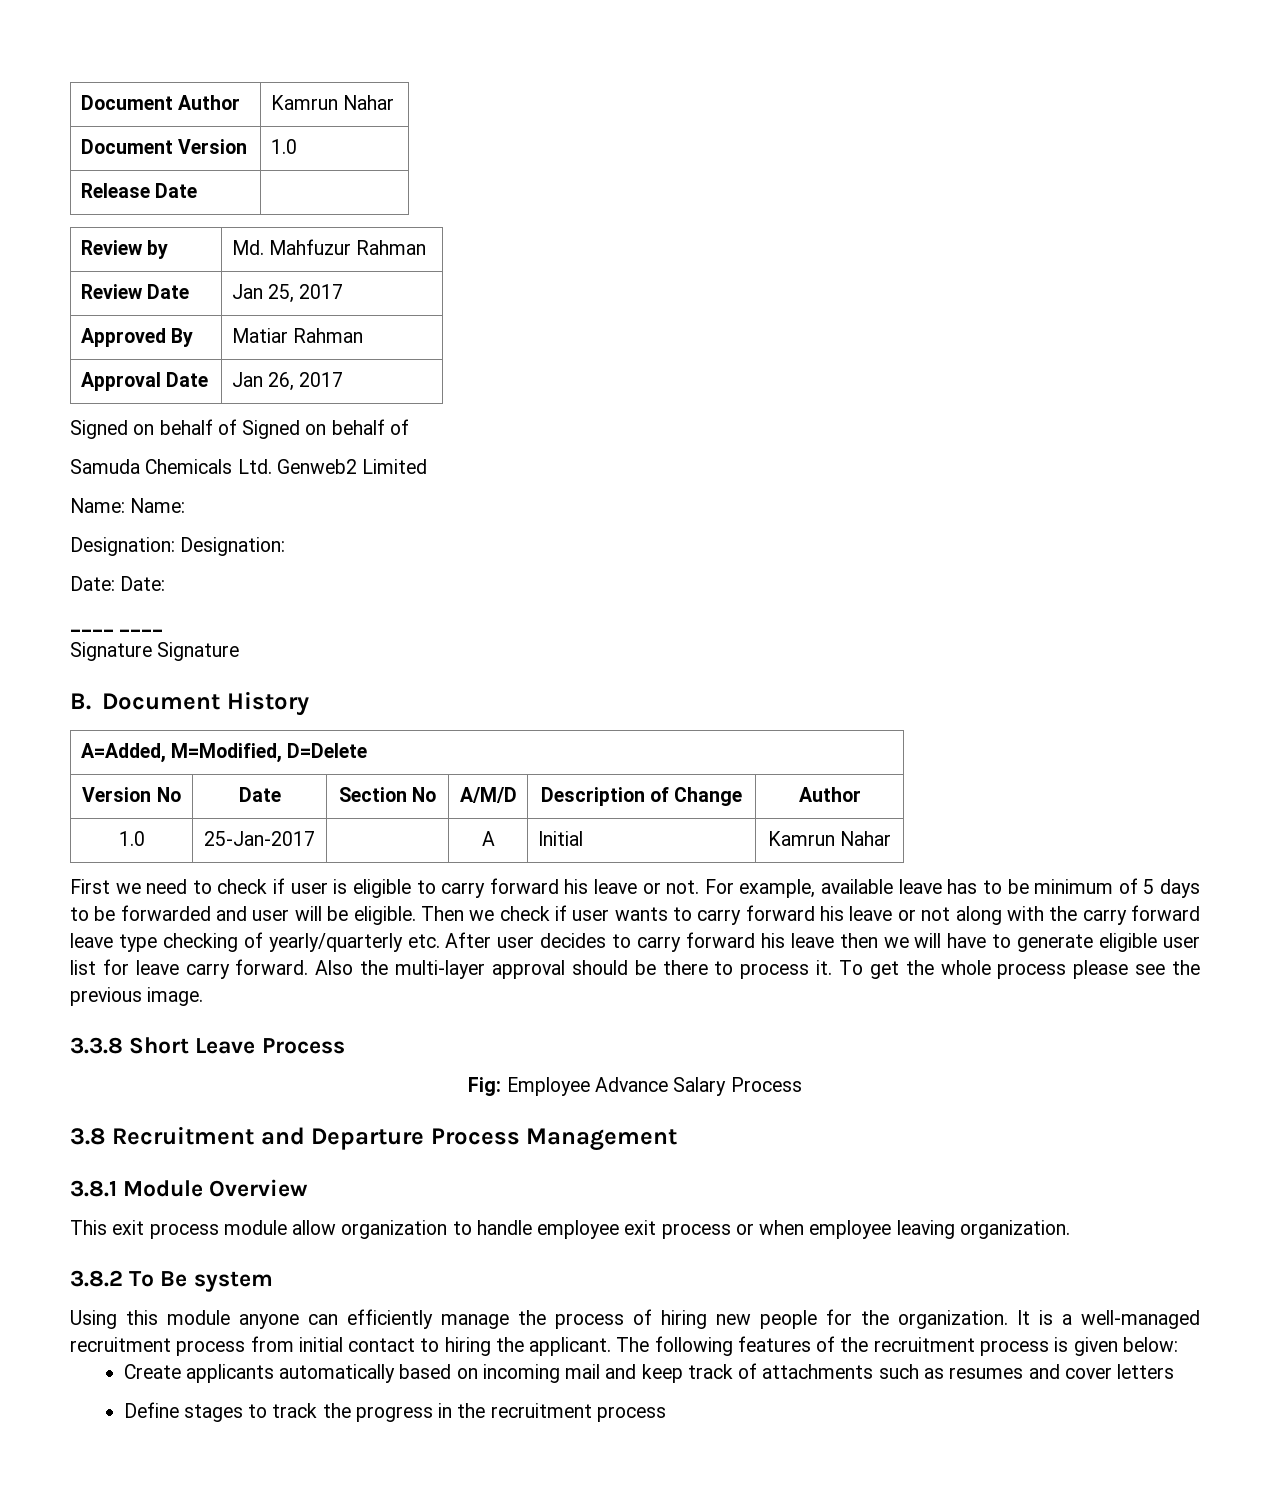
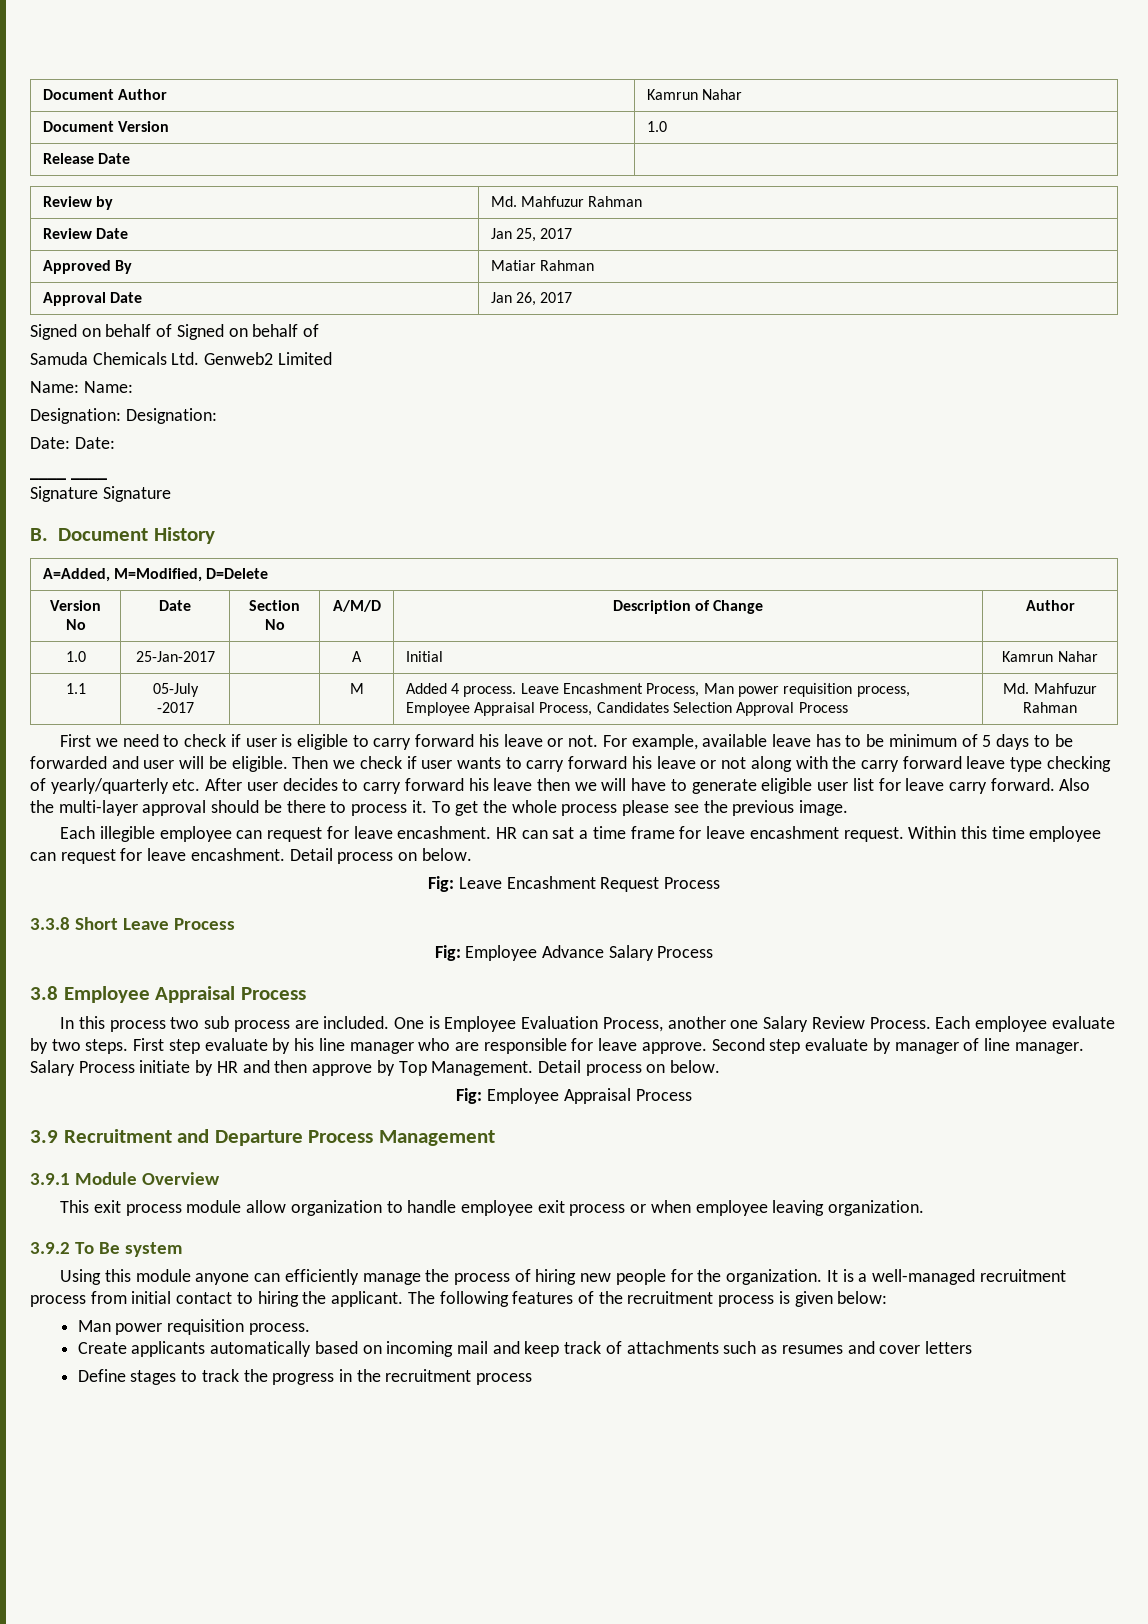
+ 1.1 | 05-July -2017 | | M | Added 4 process. Leave Encashment Process, Man power requisition process, Employee Appraisal Process, Candidates Selection Approval Process | Md. Mahfuzur Rahman
+ Each illegible employee can request for leave encashment. HR can sat a time frame for leave encashment request. Within this time employee can request for leave encashment. Detail process on below.
+ Fig: Leave Encashment Request Process
- 3.8 Recruitment and Departure Process Management
+ 3.8 Employee Appraisal Process
+ In this process two sub process are included. One is Employee Evaluation Process, another one Salary Review Process. Each employee evaluate by two steps. First step evaluate by his line manager who are responsible for leave approve. Second step evaluate by manager of line manager. Salary Process initiate by HR and then approve by Top Management. Detail process on below.
+ Fig: Employee Appraisal Process
+ 3.9 Recruitment and Departure Process Management
- 3.8.1 Module Overview
+ 3.9.1 Module Overview
- 3.8.2 To Be system
+ 3.9.2 To Be system
+ Man power requisition process.

